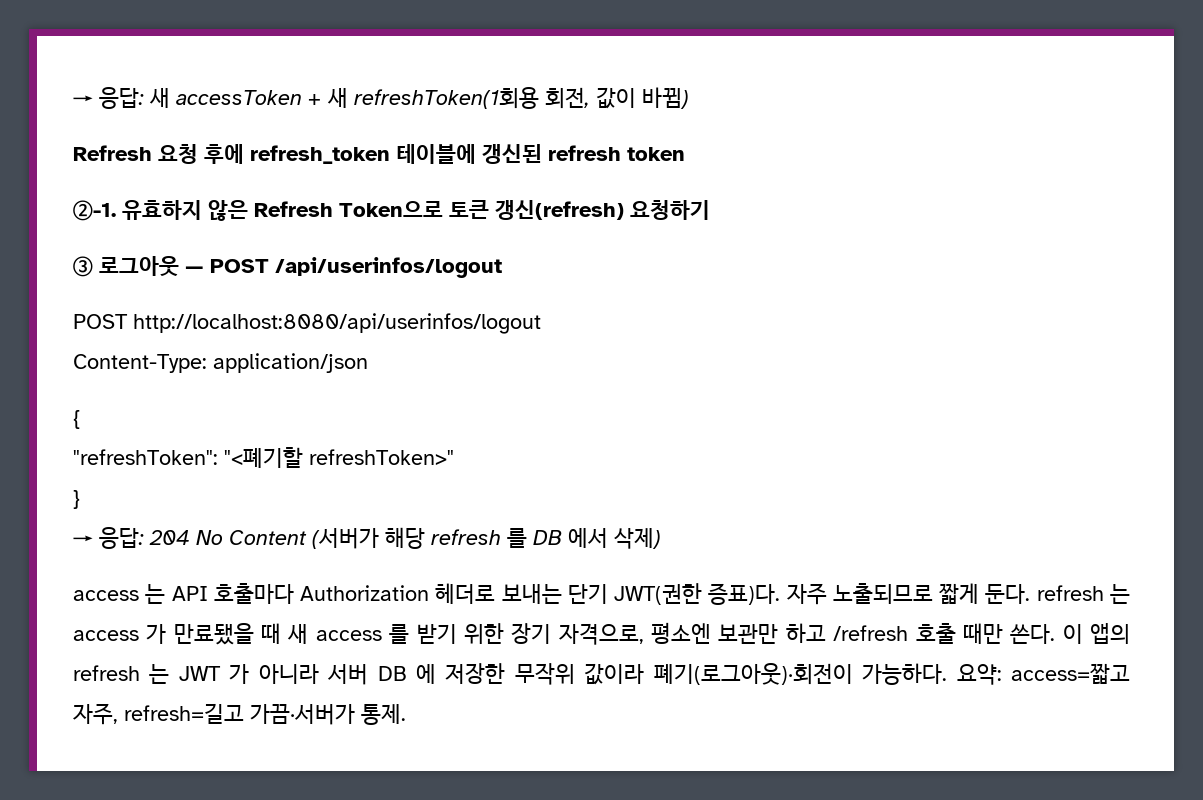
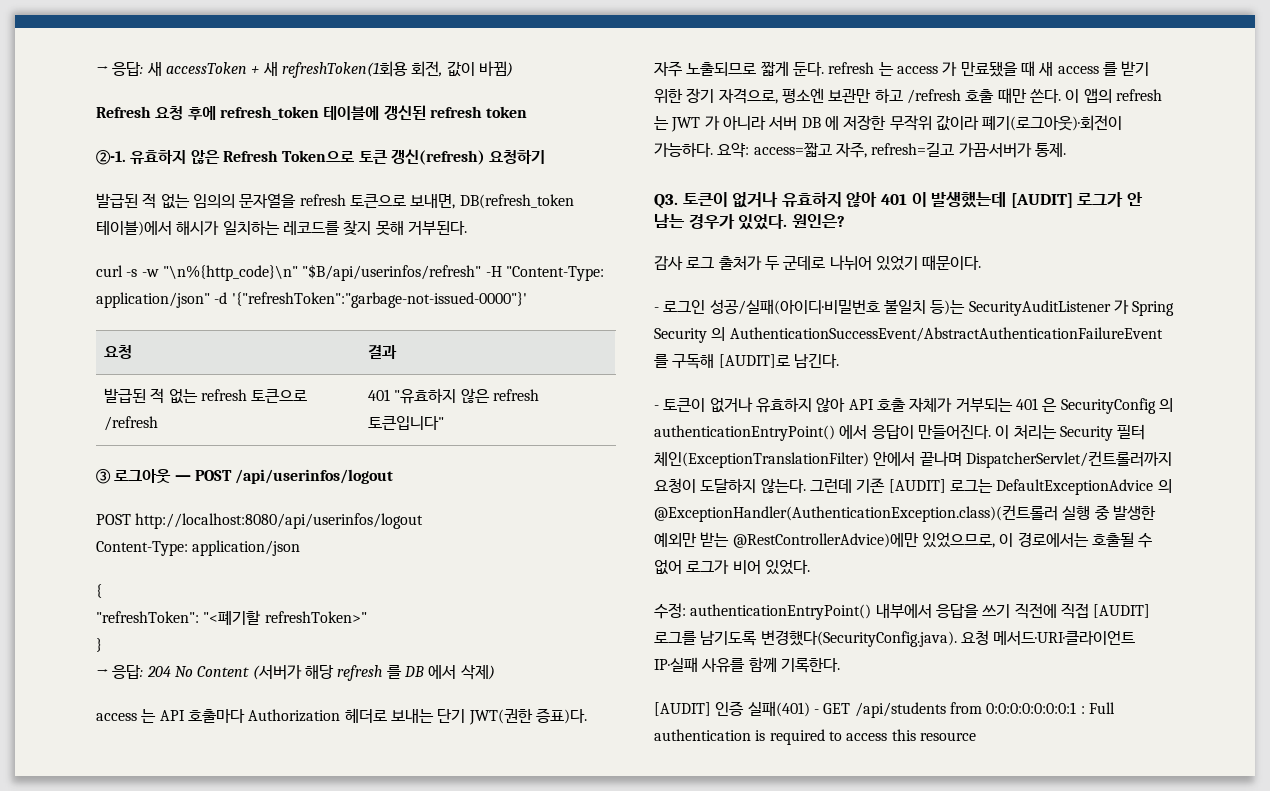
+ 발급된 적 없는 임의의 문자열을 refresh 토큰으로 보내면, DB(refresh_token 테이블)에서 해시가 일치하는 레코드를 찾지 못해 거부된다.
+ curl -s -w "\n%{http_code}\n" "$B/api/userinfos/refresh" -H "Content-Type: application/json" -d '{"refreshToken":"garbage-not-issued-0000"}'
+ 요청 | 결과
+ 발급된 적 없는 refresh 토큰으로 /refresh | 401 "유효하지 않은 refresh 토큰입니다"
+ Q3. 토큰이 없거나 유효하지 않아 401 이 발생했는데 [AUDIT] 로그가 안 남는 경우가 있었다. 원인은?
+ 감사 로그 출처가 두 군데로 나뉘어 있었기 때문이다.
+ - 로그인 성공/실패(아이디·비밀번호 불일치 등)는 SecurityAuditListener 가 Spring Security 의 AuthenticationSuccessEvent/AbstractAuthenticationFailureEvent 를 구독해 [AUDIT]로 남긴다.
+ - 토큰이 없거나 유효하지 않아 API 호출 자체가 거부되는 401 은 SecurityConfig 의 authenticationEntryPoint() 에서 응답이 만들어진다. 이 처리는 Security 필터 체인(ExceptionTranslationFilter) 안에서 끝나며 DispatcherServlet/컨트롤러까지 요청이 도달하지 않는다. 그런데 기존 [AUDIT] 로그는 DefaultExceptionAdvice 의 @ExceptionHandler(AuthenticationException.class)(컨트롤러 실행 중 발생한 예외만 받는 @RestControllerAdvice)에만 있었으므로, 이 경로에서는 호출될 수 없어 로그가 비어 있었다.
+ 수정: authenticationEntryPoint() 내부에서 응답을 쓰기 직전에 직접 [AUDIT] 로그를 남기도록 변경했다(SecurityConfig.java). 요청 메서드·URI·클라이언트 IP·실패 사유를 함께 기록한다.
+ [AUDIT] 인증 실패(401) - GET /api/students from 0:0:0:0:0:0:0:1 : Full authentication is required to access this resource

